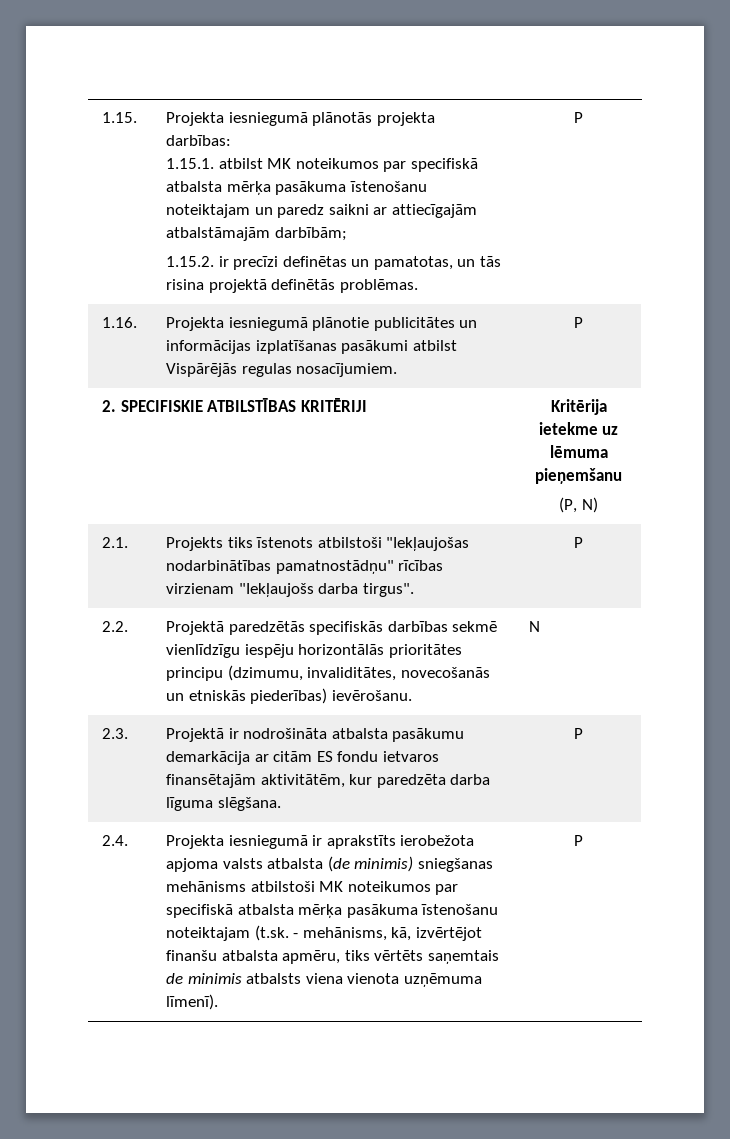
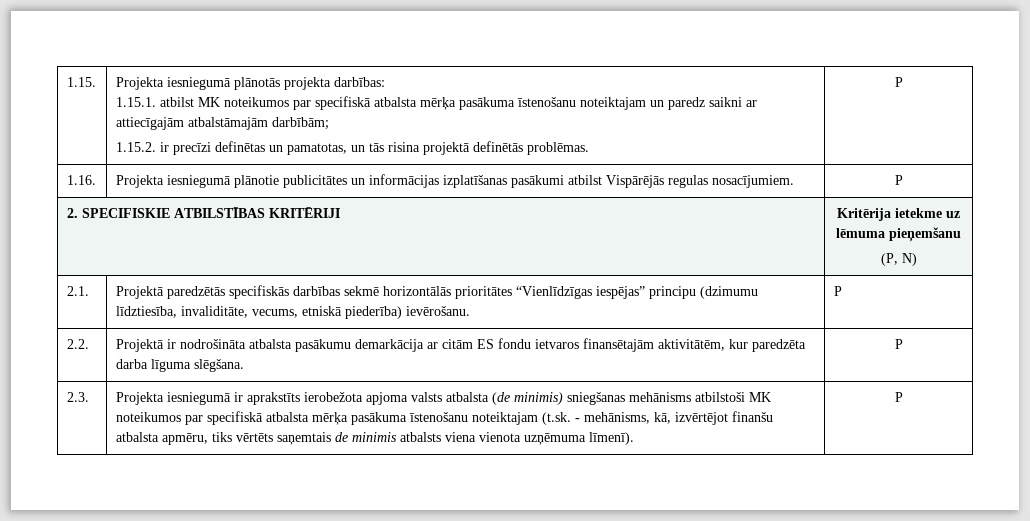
- 2.1. | Projekts tiks īstenots atbilstoši "Iekļaujošas nodarbinātības pamatnostādņu" rīcības virzienam "Iekļaujošs darba tirgus". | P
- 2.2. | Projektā paredzētās specifiskās darbības sekmē vienlīdzīgu iespēju horizontālās prioritātes principu (dzimumu, invaliditātes, novecošanās un etniskās piederības) ievērošanu. | N
- 2.3. | Projektā ir nodrošināta atbalsta pasākumu demarkācija ar citām ES fondu ietvaros finansētajām aktivitātēm, kur paredzēta darba līguma slēgšana. | P
+ 2.1. | Projektā paredzētās specifiskās darbības sekmē horizontālās prioritātes “Vienlīdzīgas iespējas” principu (dzimumu līdztiesība, invaliditāte, vecums, etniskā piederība) ievērošanu. | P
+ 2.2. | Projektā ir nodrošināta atbalsta pasākumu demarkācija ar citām ES fondu ietvaros finansētajām aktivitātēm, kur paredzēta darba līguma slēgšana. | P
- 2.4.
+ 2.3.

